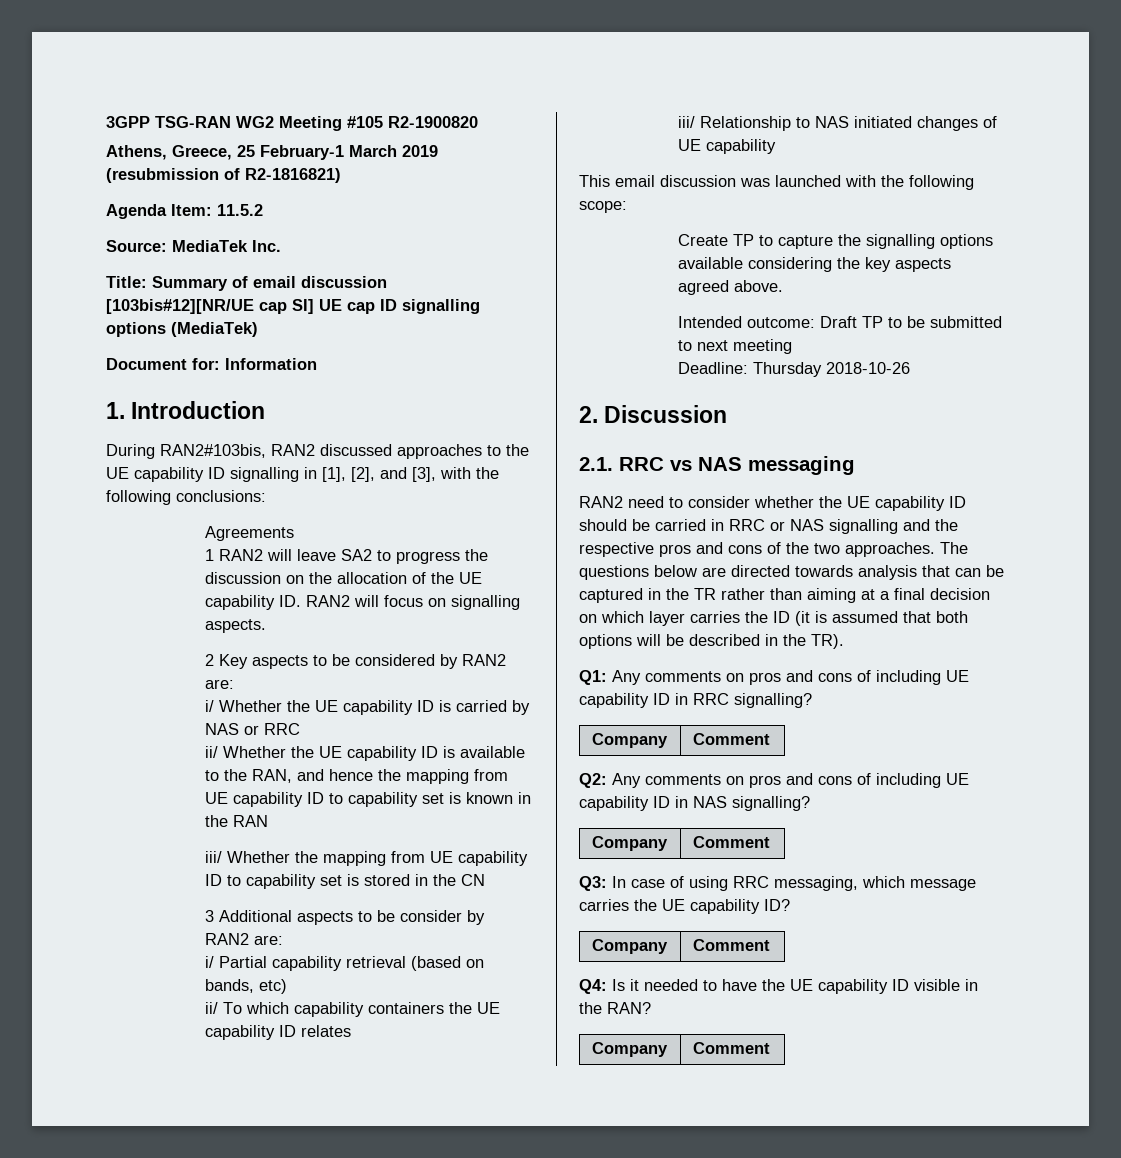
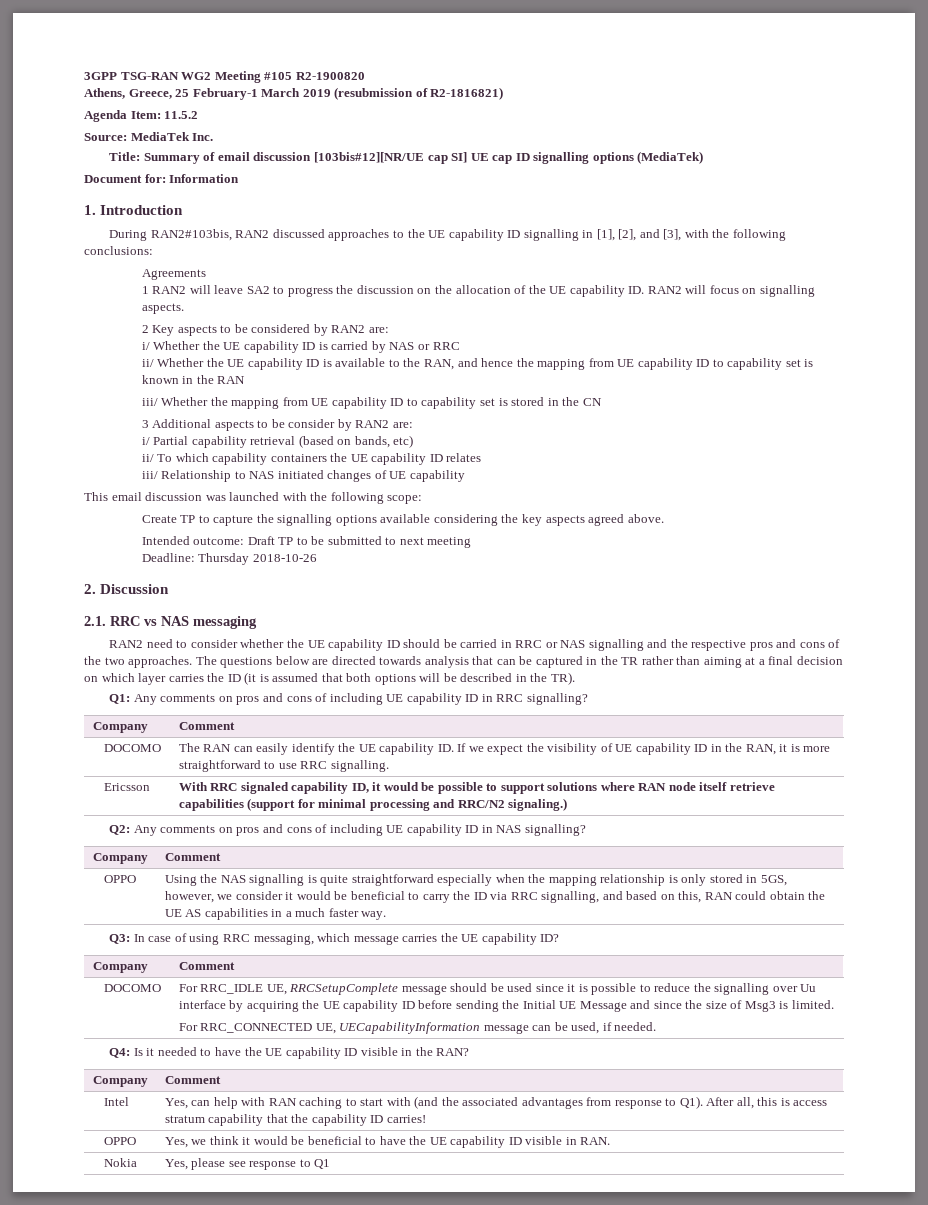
+ DOCOMO | The RAN can easily identify the UE capability ID. If we expect the visibility of UE capability ID in the RAN, it is more straightforward to use RRC signalling.
+ Ericsson | With RRC signaled capability ID, it would be possible to support solutions where RAN node itself retrieve capabilities (support for minimal processing and RRC/N2 signaling.)
+ OPPO | Using the NAS signalling is quite straightforward especially when the mapping relationship is only stored in 5GS, however, we consider it would be beneficial to carry the ID via RRC signalling, and based on this, RAN could obtain the UE AS capabilities in a much faster way.
+ DOCOMO | For RRC_IDLE UE, RRCSetupComplete message should be used since it is possible to reduce the signalling over Uu interface by acquiring the UE capability ID before sending the Initial UE Message and since the size of Msg3 is limited.
+ For RRC_CONNECTED UE, UECapabilityInformation message can be used, if needed.
+ Intel | Yes, can help with RAN caching to start with (and the associated advantages from response to Q1). After all, this is access stratum capability that the capability ID carries!
+ OPPO | Yes, we think it would be beneficial to have the UE capability ID visible in RAN.
+ Nokia | Yes, please see response to Q1

